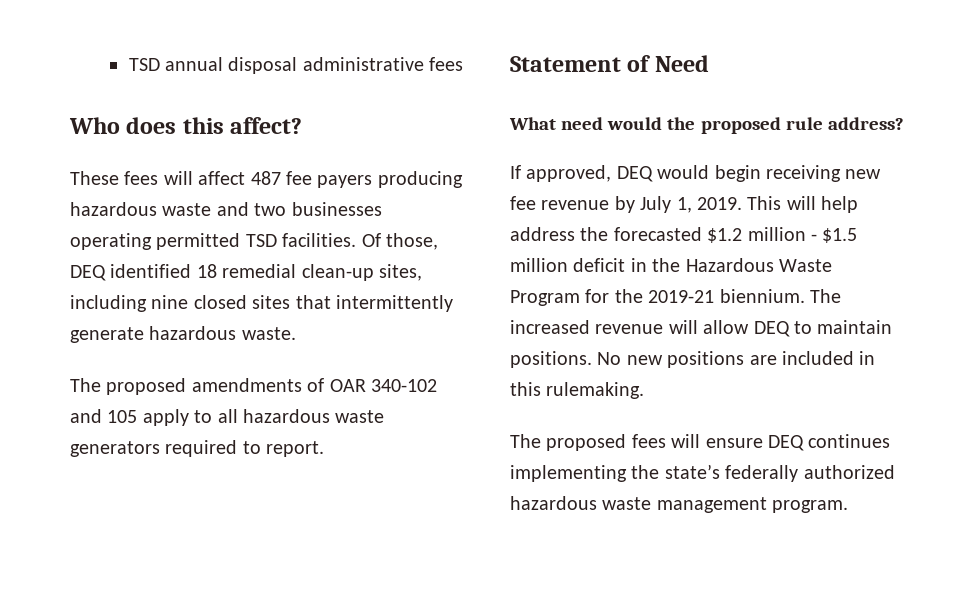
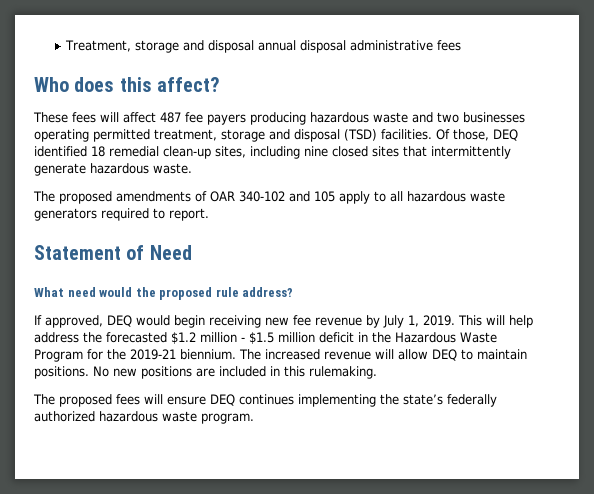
- TSD annual disposal administrative fees
+ Treatment, storage and disposal annual disposal administrative fees
- These fees will affect 487 fee payers producing hazardous waste and two businesses operating permitted TSD facilities.
+ These fees will affect 487 fee payers producing hazardous waste and two businesses operating permitted treatment, storage and disposal (TSD) facilities.
- The proposed fees will ensure DEQ continues implementing the state’s federally authorized hazardous waste management program.
+ The proposed fees will ensure DEQ continues implementing the state’s federally authorized hazardous waste program.

